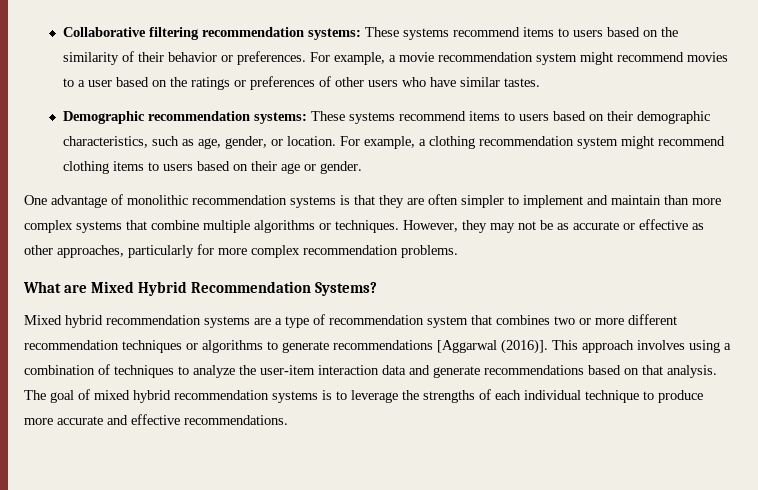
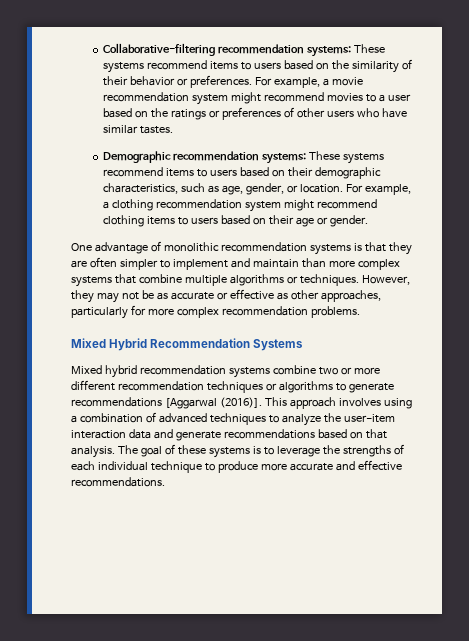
- Collaborative filtering recommendation systems: These systems recommend items to users based on the similarity of their behavior or preferences.
+ Collaborative-filtering recommendation systems: These systems recommend items to users based on the similarity of their behavior or preferences.
- What are Mixed Hybrid Recommendation Systems?
+ Mixed Hybrid Recommendation Systems
- Mixed hybrid recommendation systems are a type of recommendation system that combines two or more different recommendation techniques or algorithms to generate recommendations [Aggarwal (2016)].
+ Mixed hybrid recommendation systems combine two or more different recommendation techniques or algorithms to generate recommendations [Aggarwal (2016)].
- This approach involves using a combination of techniques to analyze the user-item interaction data and generate recommendations based on that analysis.
+ This approach involves using a combination of advanced techniques to analyze the user-item interaction data and generate recommendations based on that analysis.
- The goal of mixed hybrid recommendation systems is to leverage the strengths of each individual technique to produce more accurate and effective recommendations.
+ The goal of these systems is to leverage the strengths of each individual technique to produce more accurate and effective recommendations.

